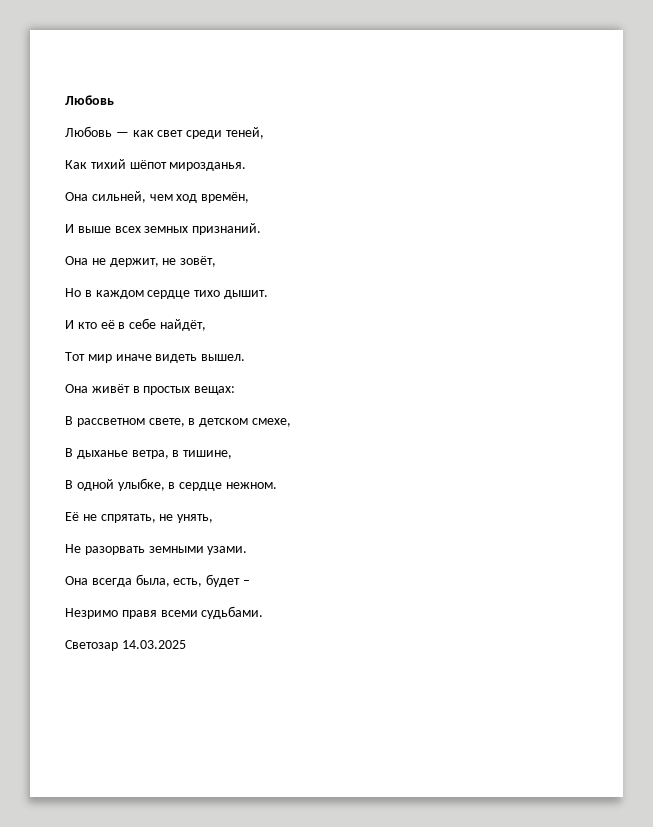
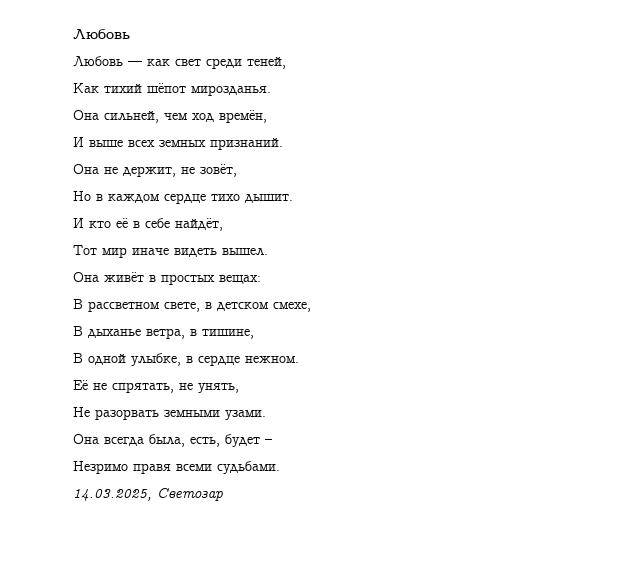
- Светозар 14.03.2025
+ 14.03.2025, Светозар

